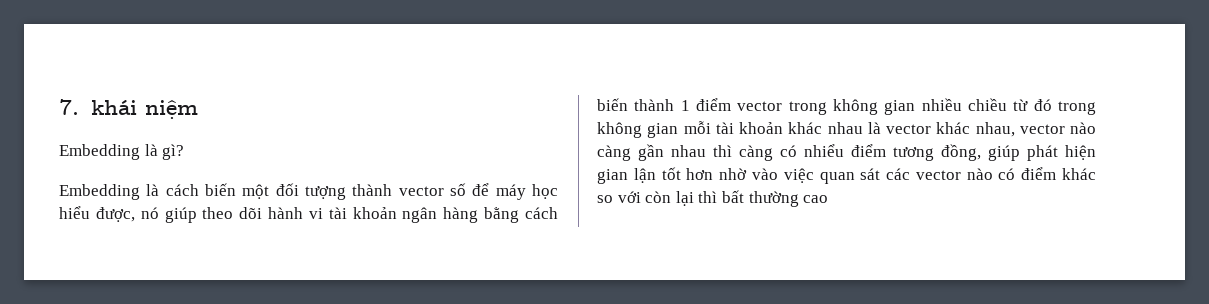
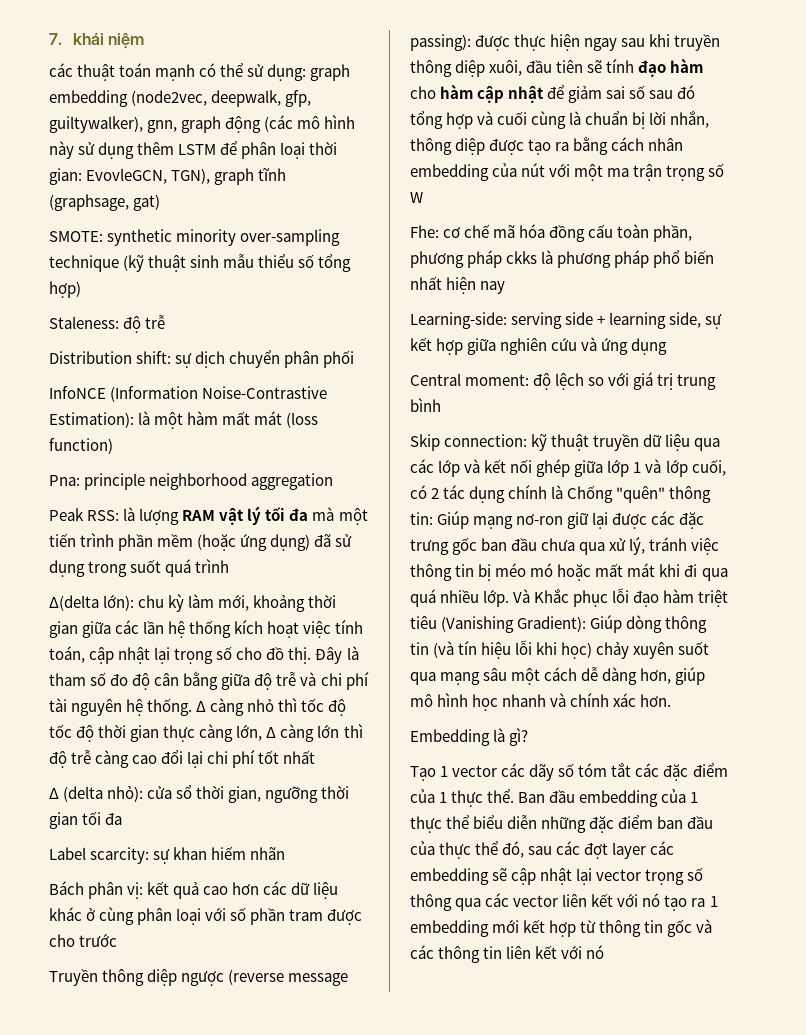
+ các thuật toán mạnh có thể sử dụng: graph embedding (node2vec, deepwalk, gfp, guiltywalker), gnn, graph động (các mô hình này sử dụng thêm LSTM để phân loại thời gian: EvovleGCN, TGN), graph tĩnh (graphsage, gat)
+ SMOTE: synthetic minority over-sampling technique (kỹ thuật sinh mẫu thiểu số tổng hợp)
+ Staleness: độ trễ
+ Distribution shift: sự dịch chuyển phân phối
+ InfoNCE (Information Noise-Contrastive Estimation): là một hàm mất mát (loss function)
+ Pna: principle neighborhood aggregation
+ Peak RSS: là lượng RAM vật lý tối đa mà một tiến trình phần mềm (hoặc ứng dụng) đã sử dụng trong suốt quá trình
+ Δ(delta lớn): chu kỳ làm mới, khoảng thời gian giữa các lần hệ thống kích hoạt việc tính toán, cập nhật lại trọng số cho đồ thị. Đây là tham số đo độ cân bằng giữa độ trễ và chi phí tài nguyên hệ thống. Δ càng nhỏ thì tốc độ tốc độ thời gian thực càng lớn, Δ càng lớn thì độ trễ càng cao đổi lại chi phí tốt nhất
+ Δ (delta nhỏ): cửa sổ thời gian, ngưỡng thời gian tối đa
+ Label scarcity: sự khan hiếm nhãn
+ Bách phân vị: kết quả cao hơn các dữ liệu khác ở cùng phân loại với số phần tram được cho trước
+ Truyền thông diệp ngược (reverse message passing): được thực hiện ngay sau khi truyền thông diệp xuôi, đầu tiên sẽ tính đạo hàm cho hàm cập nhật để giảm sai số sau đó tổng hợp và cuối cùng là chuẩn bị lời nhắn, thông diệp được tạo ra bằng cách nhân embedding của nút với một ma trận trọng số W
+ Fhe: cơ chế mã hóa đồng cấu toàn phần, phương pháp ckks là phương pháp phổ biến nhất hiện nay
+ Learning-side: serving side + learning side, sự kết hợp giữa nghiên cứu và ứng dụng
+ Central moment: độ lệch so với giá trị trung bình
+ Skip connection: kỹ thuật truyền dữ liệu qua các lớp và kết nối ghép giữa lớp 1 và lớp cuối, có 2 tác dụng chính là Chống "quên" thông tin: Giúp mạng nơ-ron giữ lại được các đặc trưng gốc ban đầu chưa qua xử lý, tránh việc thông tin bị méo mó hoặc mất mát khi đi qua quá nhiều lớp. Và Khắc phục lỗi đạo hàm triệt tiêu (Vanishing Gradient): Giúp dòng thông tin (và tín hiệu lỗi khi học) chảy xuyên suốt qua mạng sâu một cách dễ dàng hơn, giúp mô hình học nhanh và chính xác hơn.
  Embedding là gì?
- Embedding là cách biến một đối tượng thành vector số để máy học hiểu được, nó giúp theo dõi hành vi tài khoản ngân hàng bằng cách biến thành 1 điểm vector trong không gian nhiều chiều từ đó trong không gian mỗi tài khoản khác nhau là vector khác nhau, vector nào càng gần nhau thì càng có nhiểu điểm tương đồng, giúp phát hiện gian lận tốt hơn nhờ vào việc quan sát các vector nào có điểm khác so với còn lại thì bất thường cao
+ Tạo 1 vector các dãy số tóm tắt các đặc điểm của 1 thực thể. Ban đầu embedding của 1 thực thể biểu diễn những đặc điểm ban đầu của thực thể đó, sau các đợt layer các embedding sẽ cập nhật lại vector trọng số thông qua các vector liên kết với nó tạo ra 1 embedding mới kết hợp từ thông tin gốc và các thông tin liên kết với nó

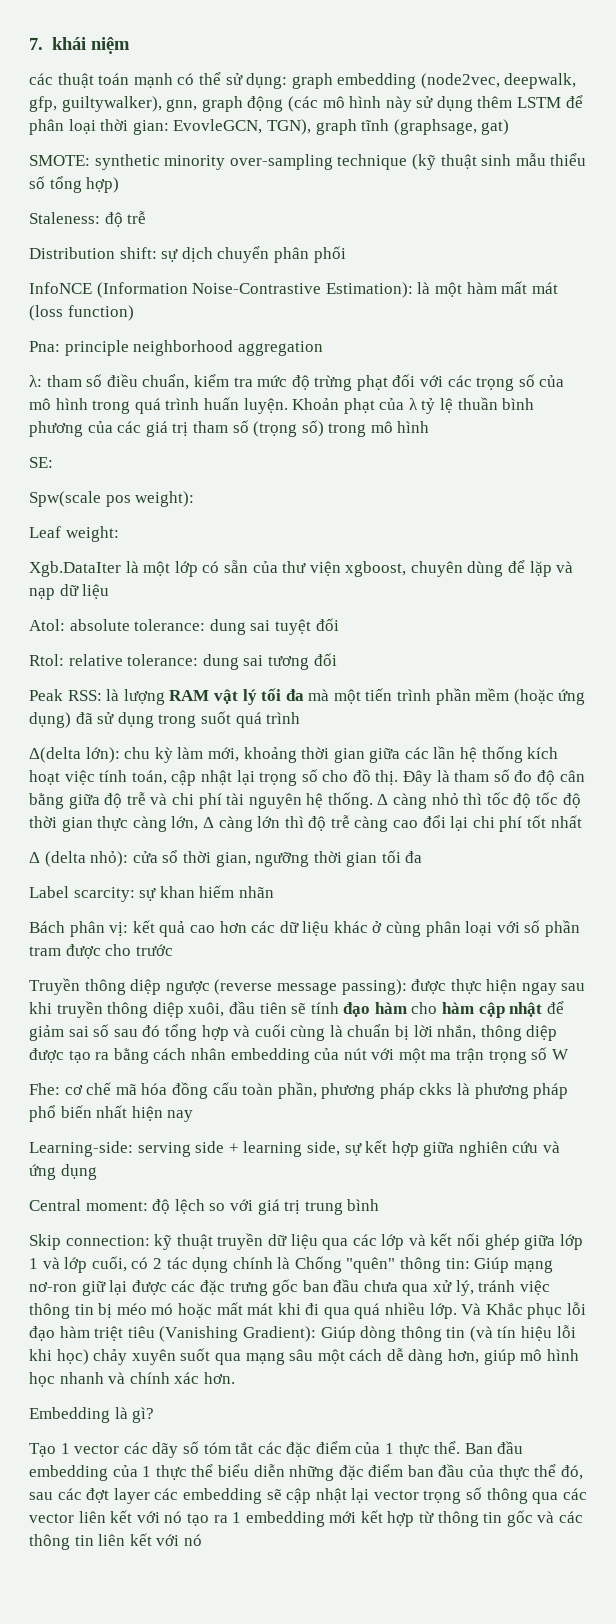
+ λ: tham số điều chuẩn, kiểm tra mức độ trừng phạt đối với các trọng số của mô hình trong quá trình huấn luyện. Khoản phạt của λ tỷ lệ thuần bình phương của các giá trị tham số (trọng số) trong mô hình
+ SE:
+ Spw(scale pos weight):
+ Leaf weight:
+ Xgb.DataIter là một lớp có sẵn của thư viện xgboost, chuyên dùng để lặp và nạp dữ liệu
+ Atol: absolute tolerance: dung sai tuyệt đối
+ Rtol: relative tolerance: dung sai tương đối

